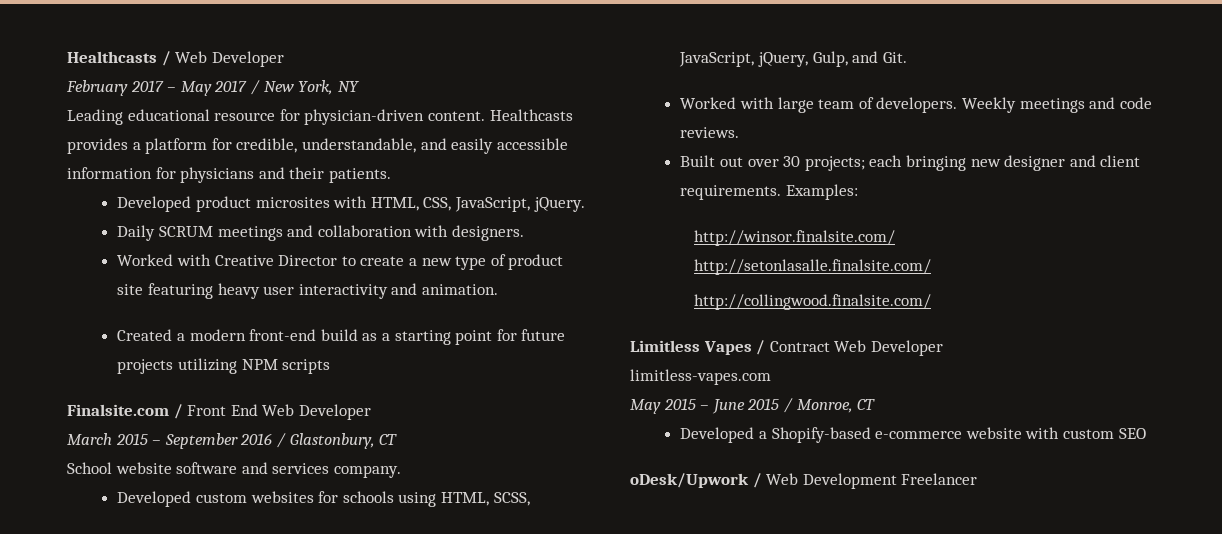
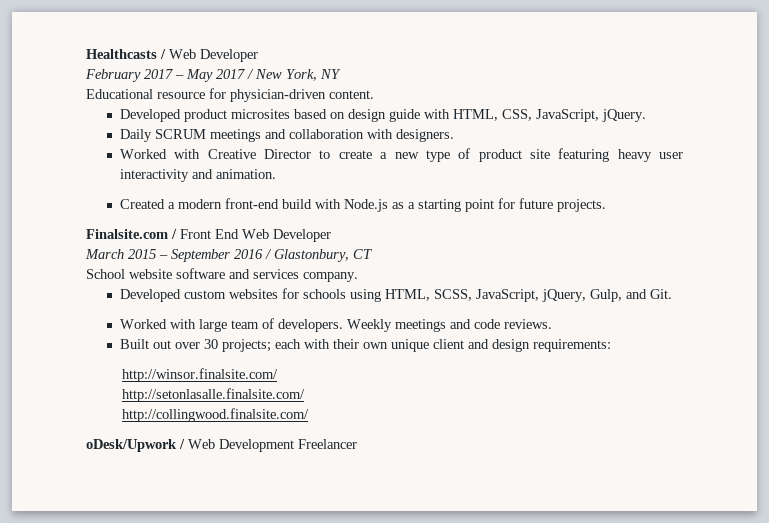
- Leading educational resource for physician-driven content. Healthcasts provides a platform for credible, understandable, and easily accessible information for physicians and their patients.
+ Educational resource for physician-driven content.
- Developed product microsites with HTML, CSS, JavaScript, jQuery.
+ Developed product microsites based on design guide with HTML, CSS, JavaScript, jQuery.
- Created a modern front-end build as a starting point for future projects utilizing NPM scripts
+ Created a modern front-end build with Node.js as a starting point for future projects.
- Built out over 30 projects; each bringing new designer and client requirements. Examples:
+ Built out over 30 projects; each with their own unique client and design requirements:
  http://winsor.finalsite.com/
  http://setonlasalle.finalsite.com/
  http://collingwood.finalsite.com/
- Limitless Vapes / Contract Web Developer
- limitless-vapes.com
- May 2015 – June 2015 / Monroe, CT
- Developed a Shopify-based e-commerce website with custom SEO

